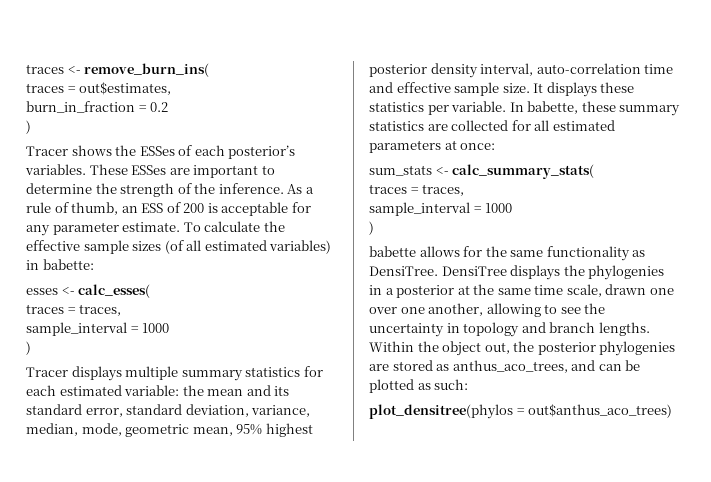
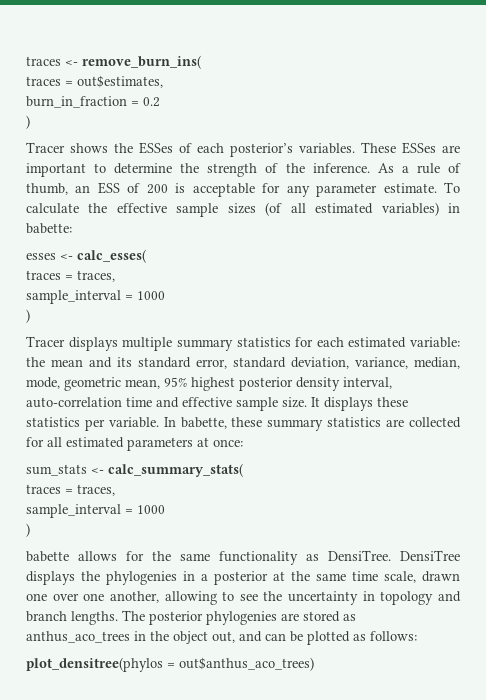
- Within the object out, the posterior phylogenies are stored as anthus_aco_trees, and can be plotted as such:
+ The posterior phylogenies are stored as anthus_aco_trees in the object out, and can be plotted as follows:

